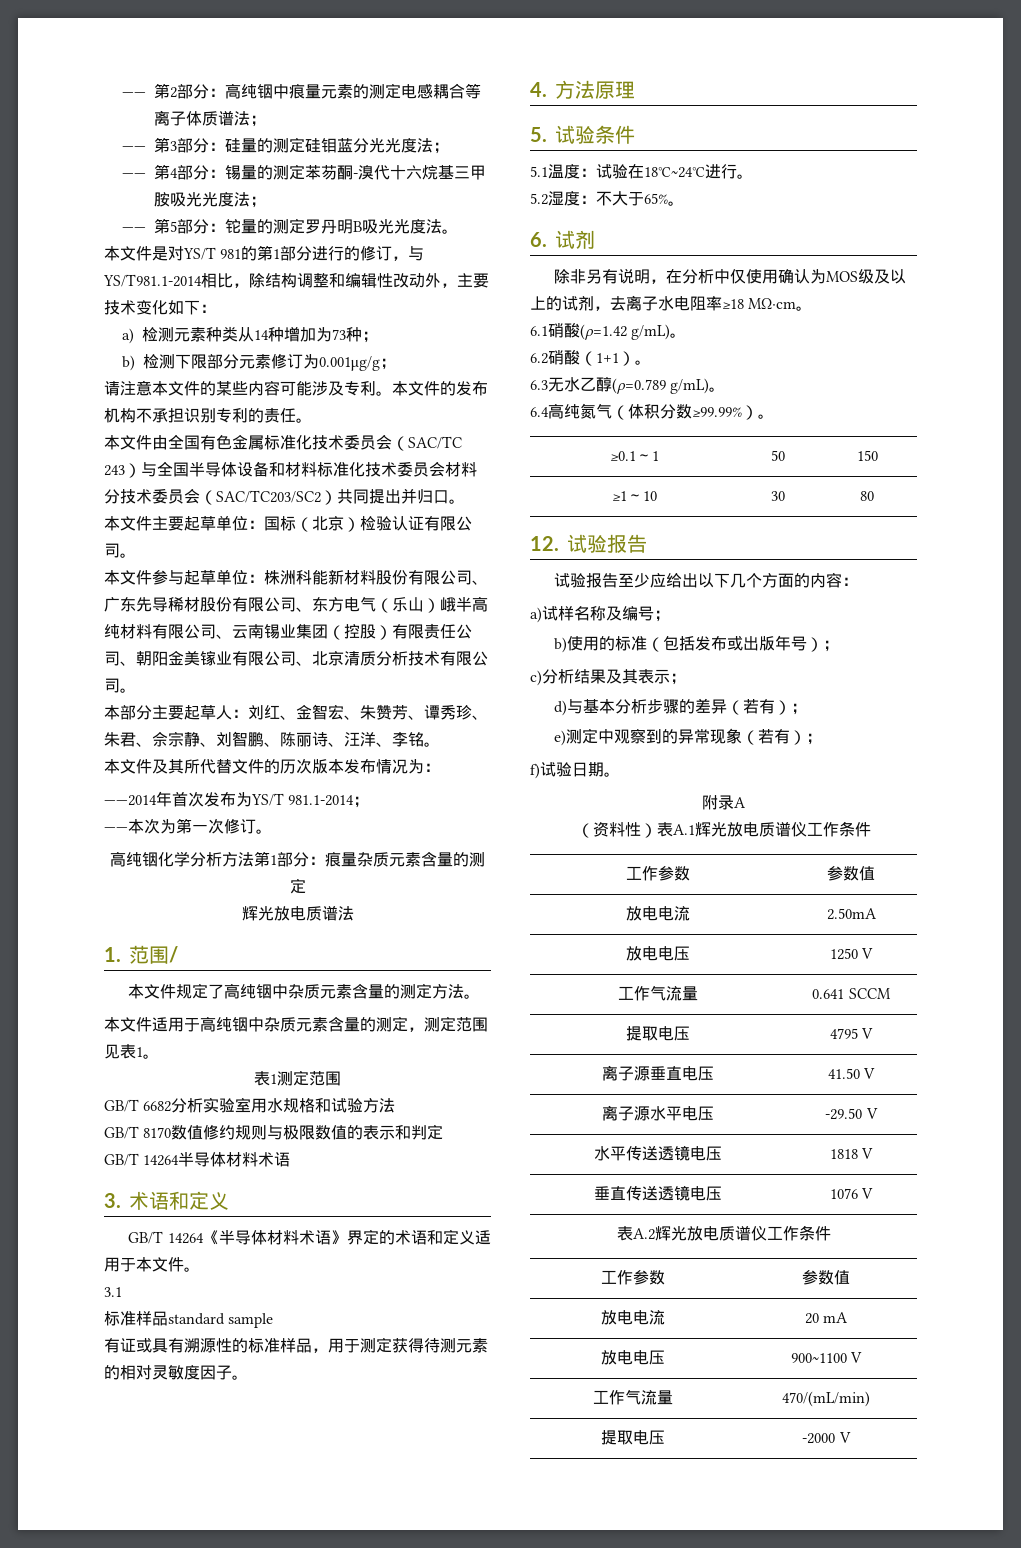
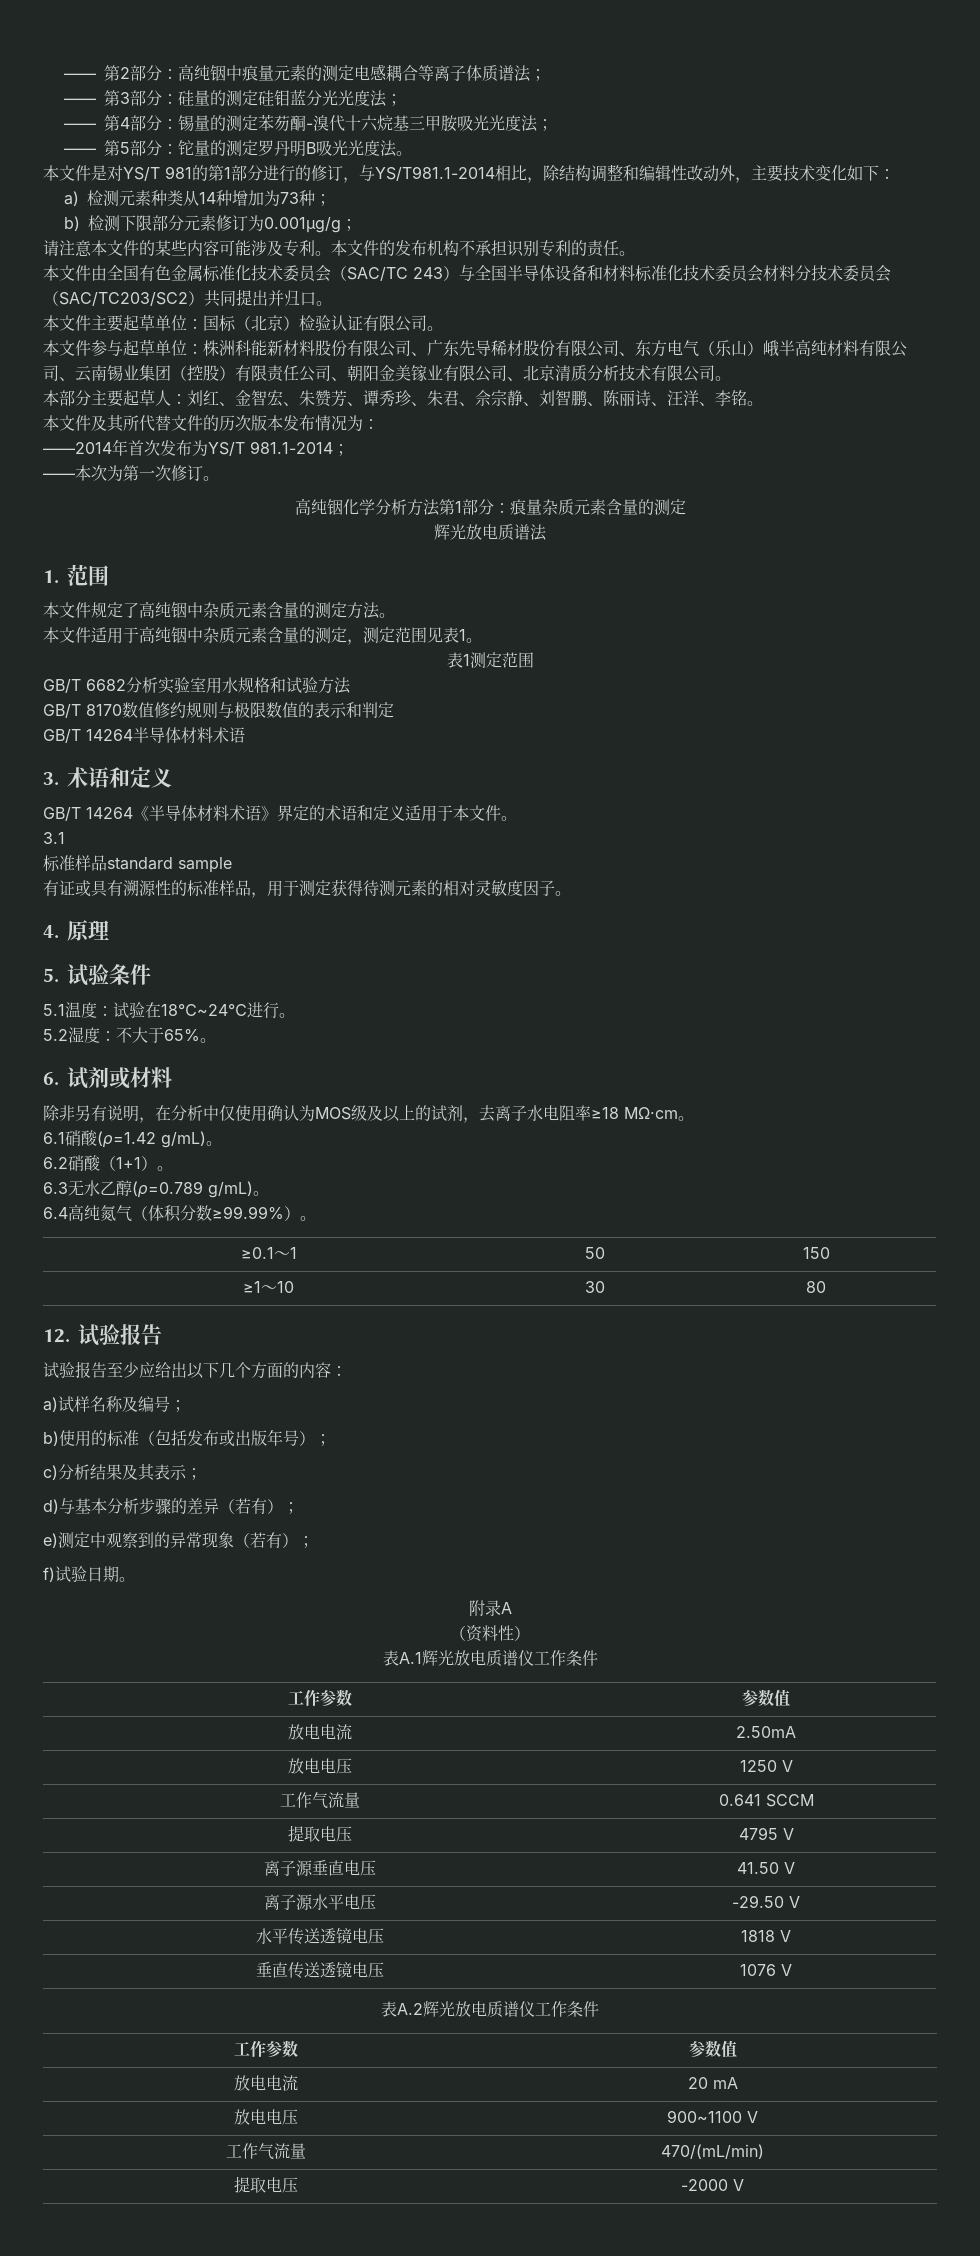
- 1.范围/
+ 1.范围
- 4.方法原理
+ 4.原理
- 6.试剂
+ 6.试剂或材料
- （资料性）表A.1辉光放电质谱仪工作条件
+ （资料性）
+ 表A.1辉光放电质谱仪工作条件

